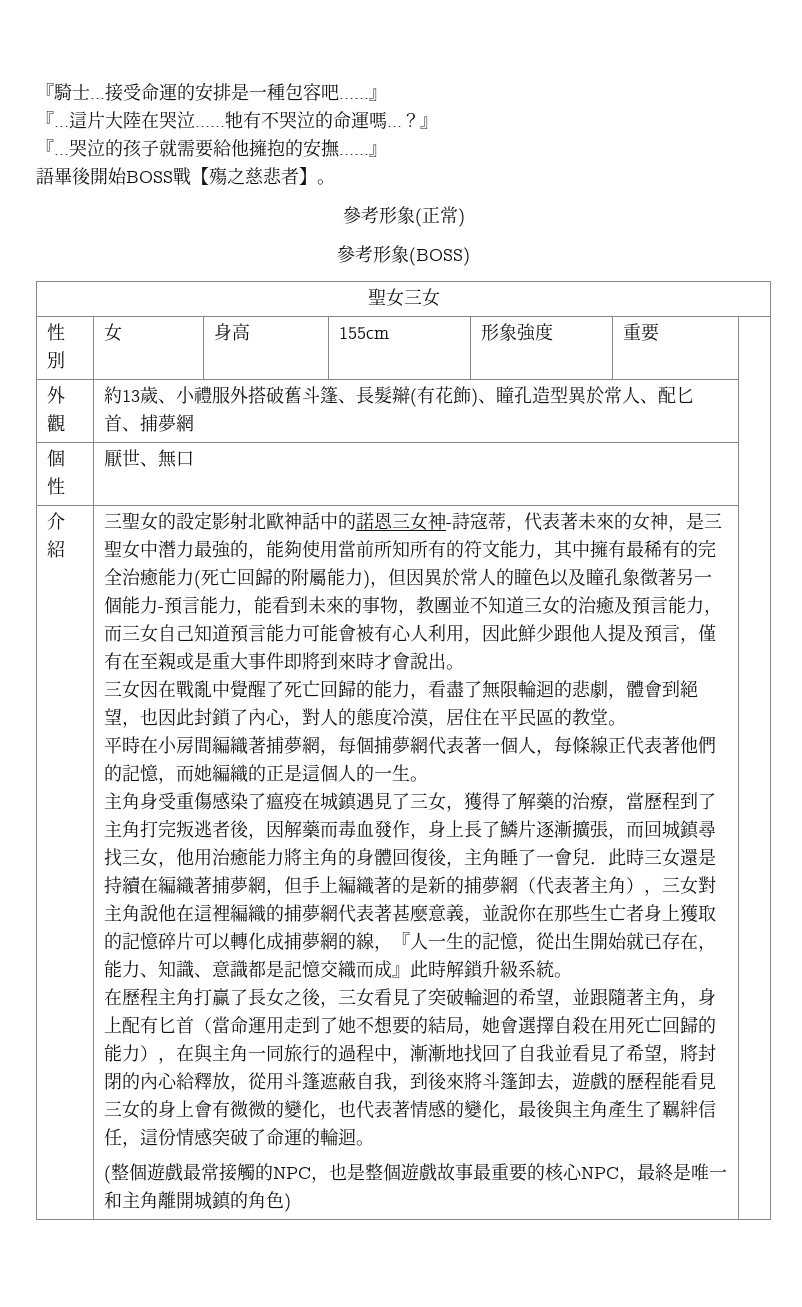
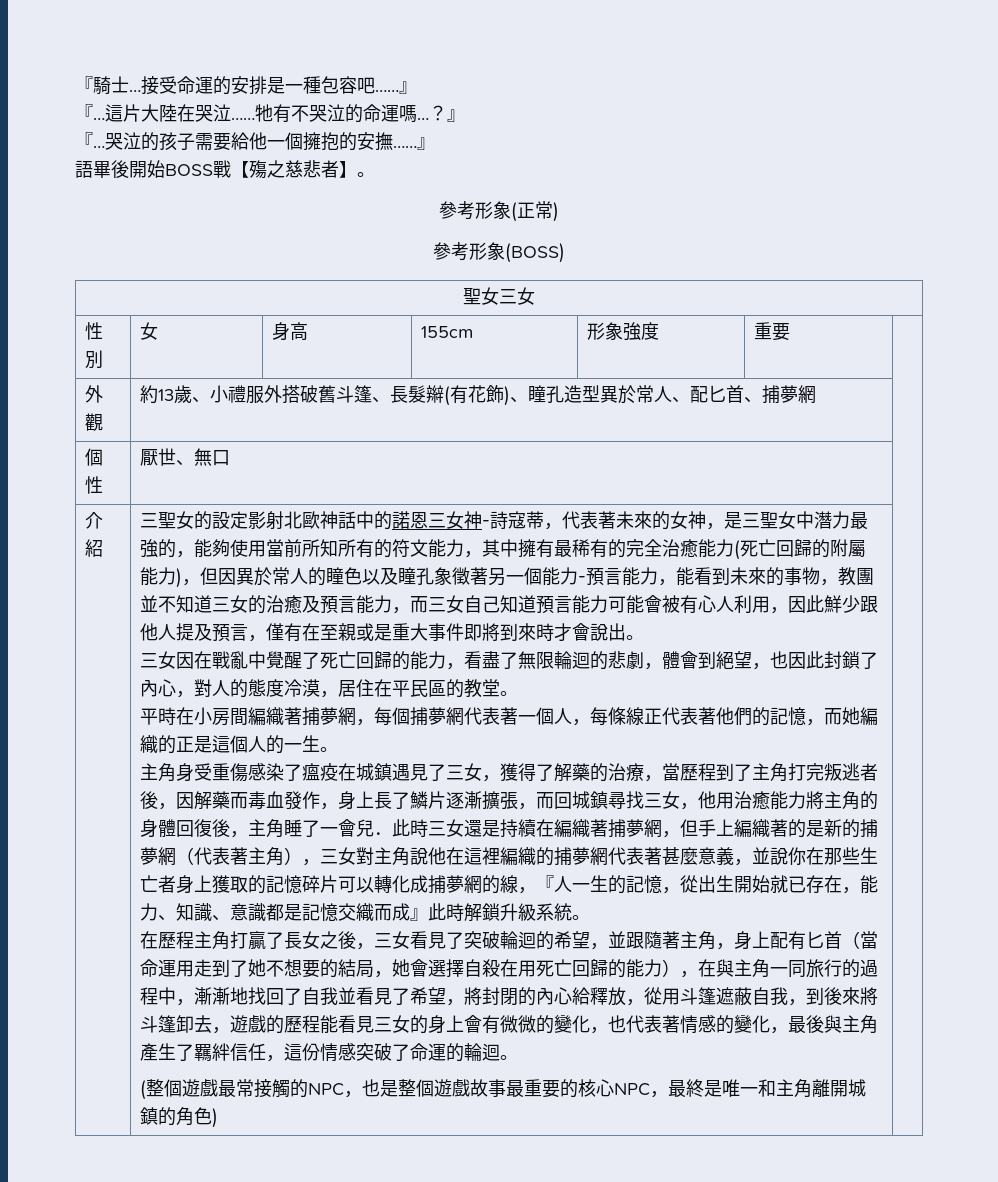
- 哭泣的孩子就需要給他擁抱的安撫……』
+ 哭泣的孩子需要給他一個擁抱的安撫……』

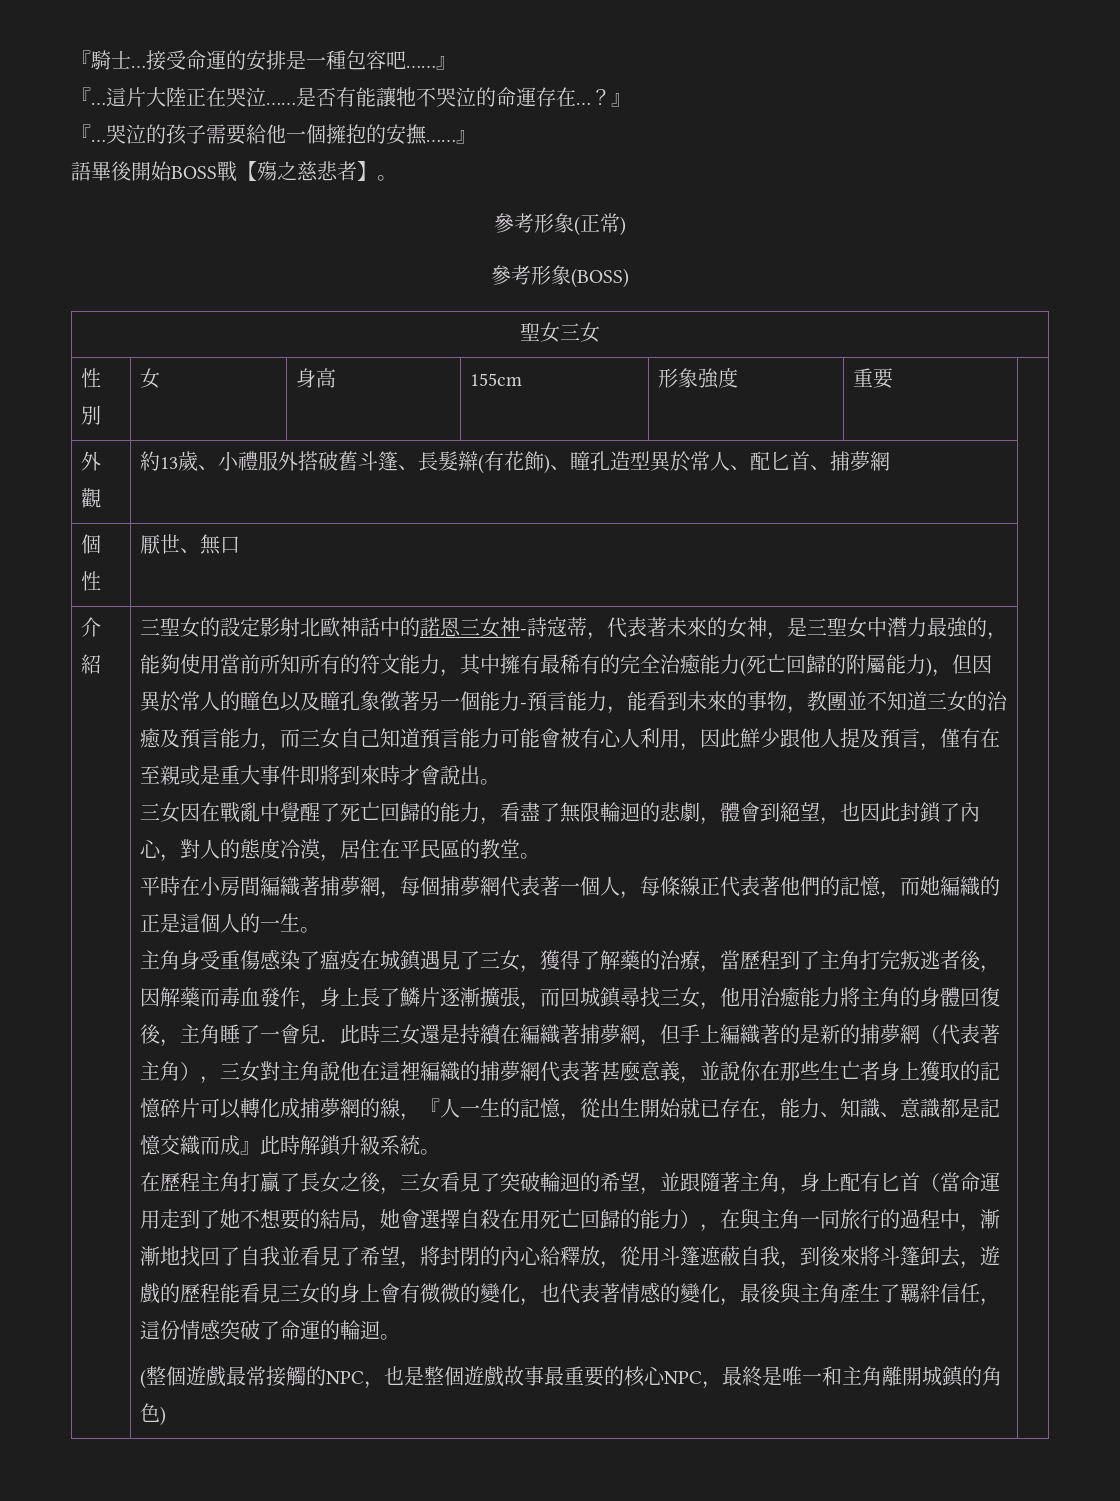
- 這片大陸在哭泣……
+ 這片大陸正在哭泣……
- 牠有不哭泣的命運嗎…
+ 是否有能讓牠不哭泣的命運存在…

